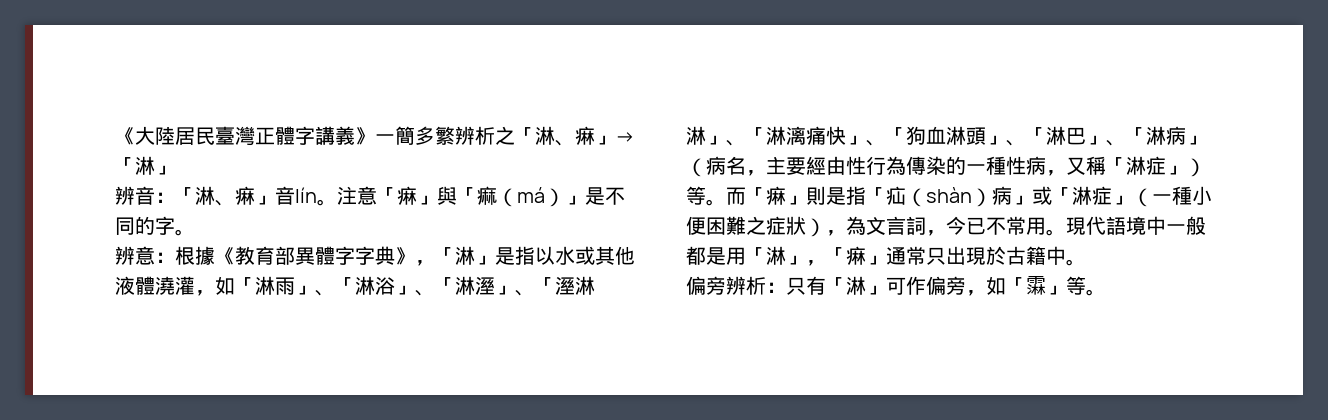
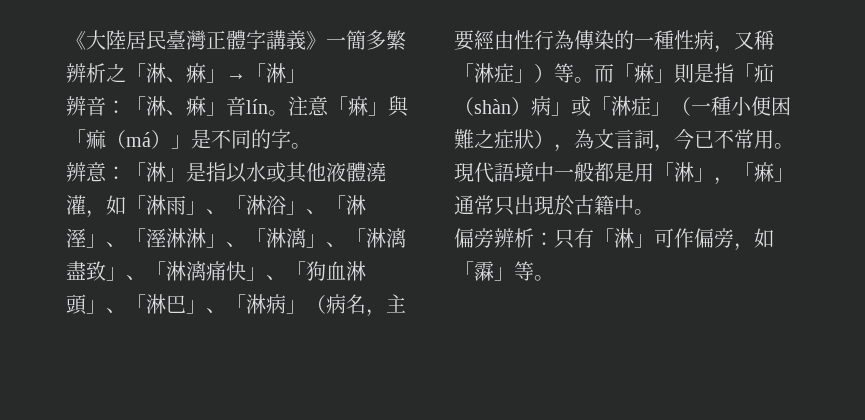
- 辨意：根據《教育部異體字字典》，「淋」是指以水或其他液體澆灌，如「淋雨」、「淋浴」、「淋溼」、「溼淋淋」、「淋漓痛快」、「狗血淋頭」、「淋巴」、「淋病」（病名，主要經由性行為傳染的一種性病，又稱「淋症」）等。
+ 辨意：「淋」是指以水或其他液體澆灌，如「淋雨」、「淋浴」、「淋溼」、「溼淋淋」、「淋漓」、「淋漓盡致」、「淋漓痛快」、「狗血淋頭」、「淋巴」、「淋病」（病名，主要經由性行為傳染的一種性病，又稱「淋症」）等。

